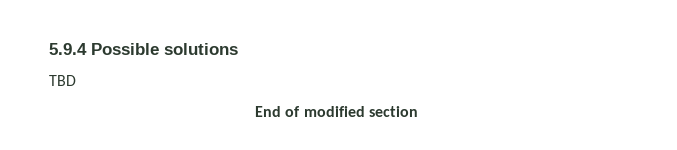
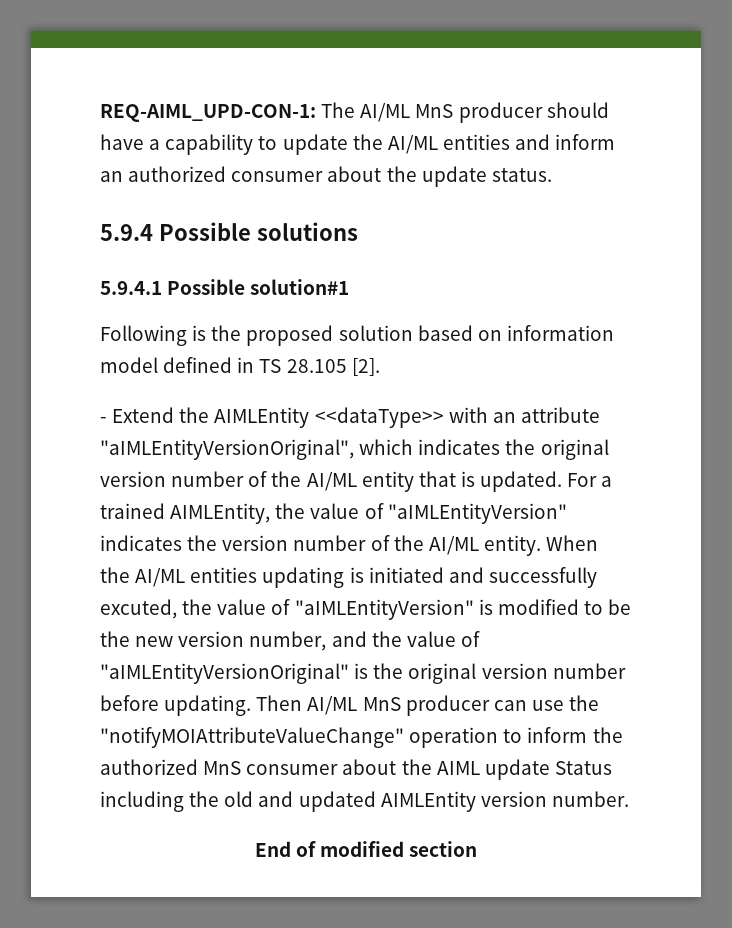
+ REQ-AIML_UPD-CON-1: The AI/ML MnS producer should have a capability to update the AI/ML entities and inform an authorized consumer about the update status.
  5.9.4 Possible solutions
- TBD
+ 5.9.4.1 Possible solution#1
+ Following is the proposed solution based on information model defined in TS 28.105 [2].
+ - Extend the AIMLEntity <<dataType>> with an attribute "aIMLEntityVersionOriginal", which indicates the original version number of the AI/ML entity that is updated. For a trained AIMLEntity, the value of "aIMLEntityVersion" indicates the version number of the AI/ML entity. When the AI/ML entities updating is initiated and successfully excuted, the value of "aIMLEntityVersion" is modified to be the new version number, and the value of "aIMLEntityVersionOriginal" is the original version number before updating. Then AI/ML MnS producer can use the "notifyMOIAttributeValueChange" operation to inform the authorized MnS consumer about the AIML update Status including the old and updated AIMLEntity version number.

